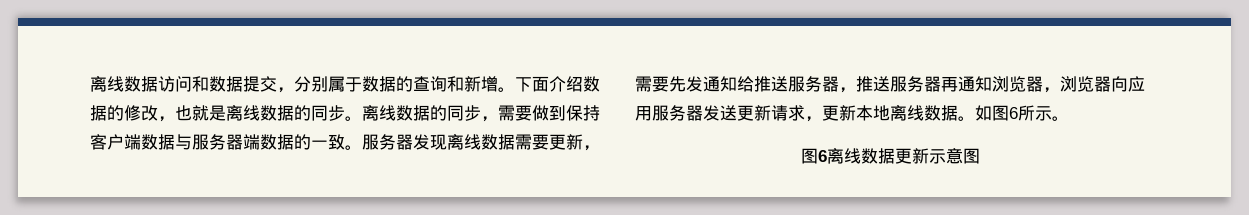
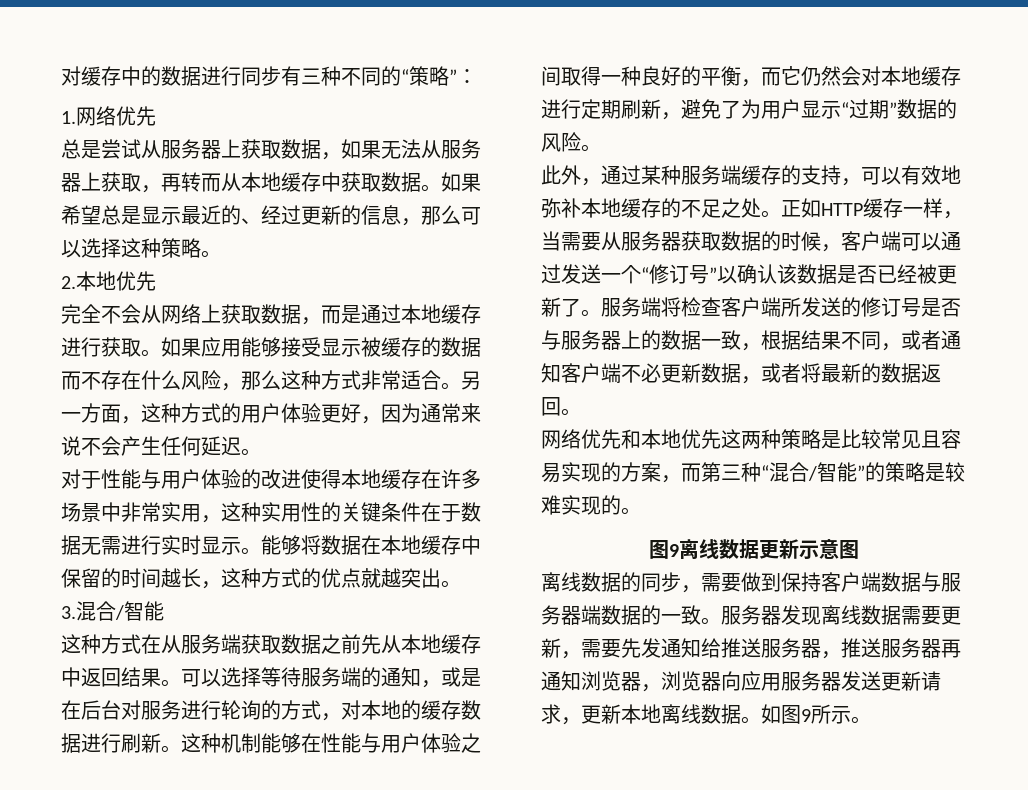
- 离线数据访问和数据提交，分别属于数据的查询和新增。下面介绍数据的修改，也就是离线数据的同步。离线数据的同步，需要做到保持客户端数据与服务器端数据的一致。
+ 对缓存中的数据进行同步有三种不同的“策略”：
+ 1.网络优先
+ 总是尝试从服务器上获取数据，如果无法从服务器上获取，再转而从本地缓存中获取数据。如果希望总是显示最近的、经过更新的信息，那么可以选择这种策略。
+ 2.本地优先
+ 完全不会从网络上获取数据，而是通过本地缓存进行获取。如果应用能够接受显示被缓存的数据而不存在什么风险，那么这种方式非常适合。另一方面，这种方式的用户体验更好，因为通常来说不会产生任何延迟。
+ 对于性能与用户体验的改进使得本地缓存在许多场景中非常实用，这种实用性的关键条件在于数据无需进行实时显示。能够将数据在本地缓存中保留的时间越长，这种方式的优点就越突出。
+ 3.混合/智能
+ 这种方式在从服务端获取数据之前先从本地缓存中返回结果。可以选择等待服务端的通知，或是在后台对服务进行轮询的方式，对本地的缓存数据进行刷新。这种机制能够在性能与用户体验之间取得一种良好的平衡，而它仍然会对本地缓存进行定期刷新，避免了为用户显示“过期”数据的风险。
+ 此外，通过某种服务端缓存的支持，可以有效地弥补本地缓存的不足之处。正如HTTP缓存一样，当需要从服务器获取数据的时候，客户端可以通过发送一个“修订号”以确认该数据是否已经被更新了。服务端将检查客户端所发送的修订号是否与服务器上的数据一致，根据结果不同，或者通知客户端不必更新数据，或者将最新的数据返回。
+ 网络优先和本地优先这两种策略是比较常见且容易实现的方案，而第三种“混合/智能”的策略是较难实现的。
+ 图9离线数据更新示意图
+ 离线数据的同步，需要做到保持客户端数据与服务器端数据的一致。
- 如图6所示。
+ 如图9所示。
- 图6离线数据更新示意图

